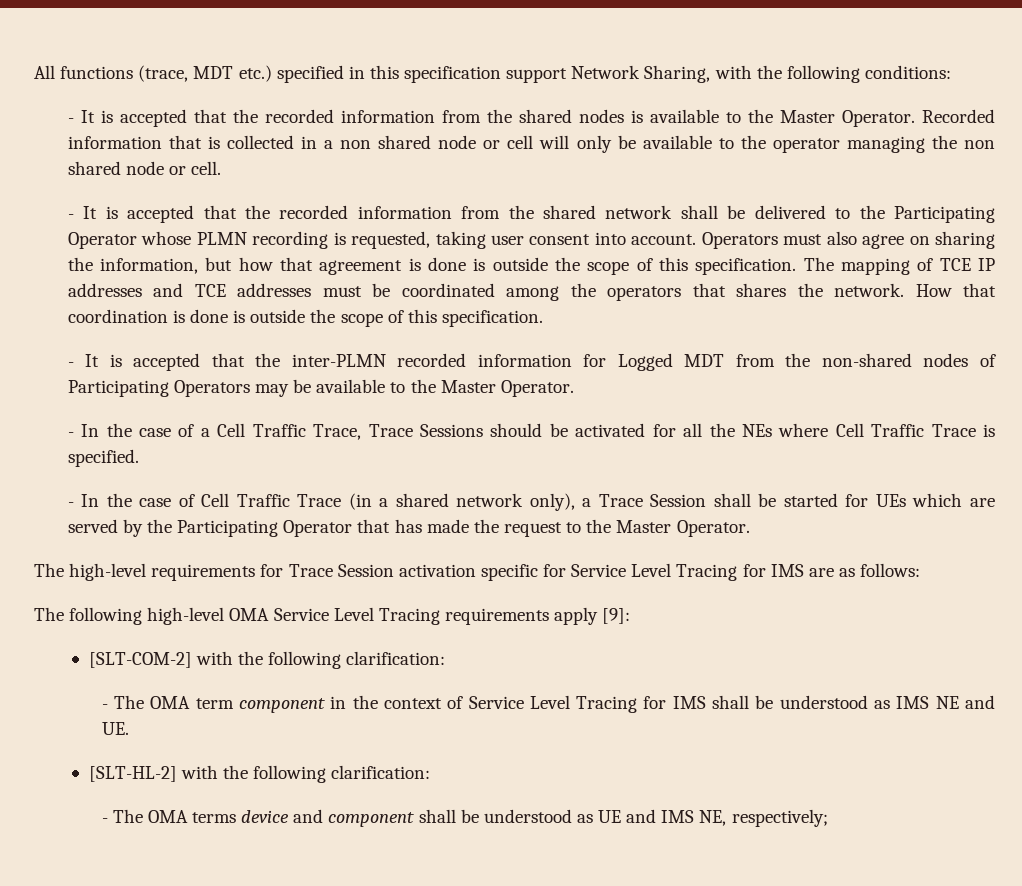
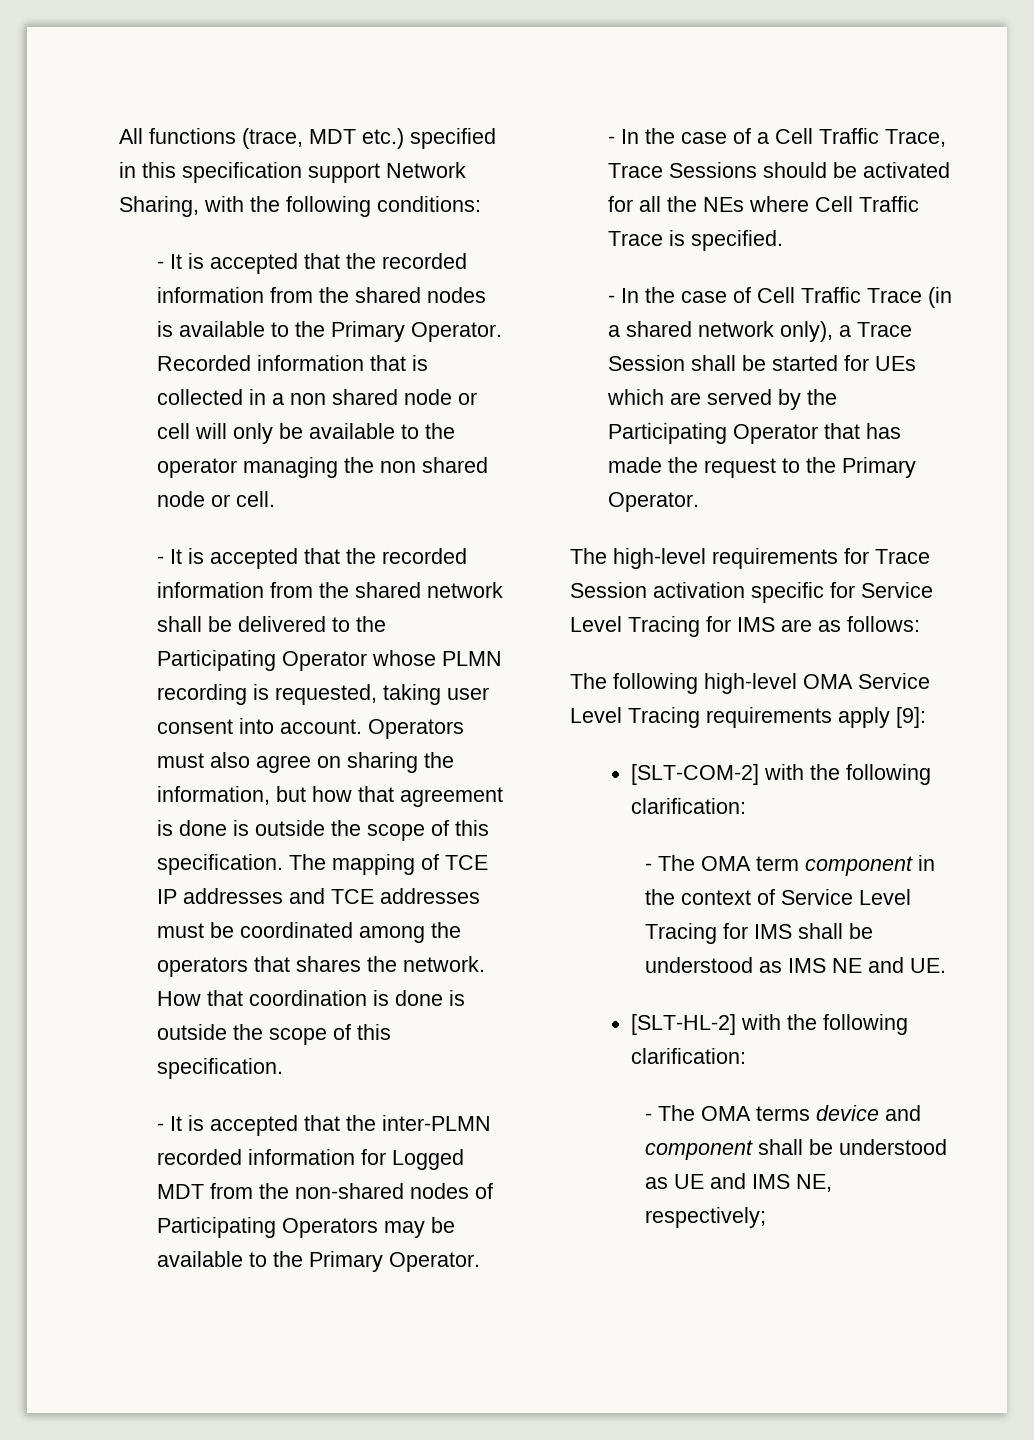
- - It is accepted that the recorded information from the shared nodes is available to the Master Operator.
+ - It is accepted that the recorded information from the shared nodes is available to the Primary Operator.
- - It is accepted that the inter-PLMN recorded information for Logged MDT from the non-shared nodes of Participating Operators may be available to the Master Operator.
+ - It is accepted that the inter-PLMN recorded information for Logged MDT from the non-shared nodes of Participating Operators may be available to the Primary Operator.
- - In the case of Cell Traffic Trace (in a shared network only), a Trace Session shall be started for UEs which are served by the Participating Operator that has made the request to the Master Operator.
+ - In the case of Cell Traffic Trace (in a shared network only), a Trace Session shall be started for UEs which are served by the Participating Operator that has made the request to the Primary Operator.

